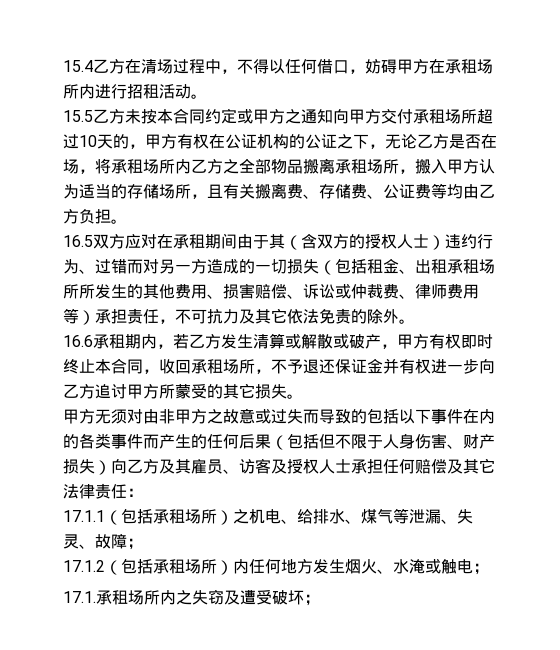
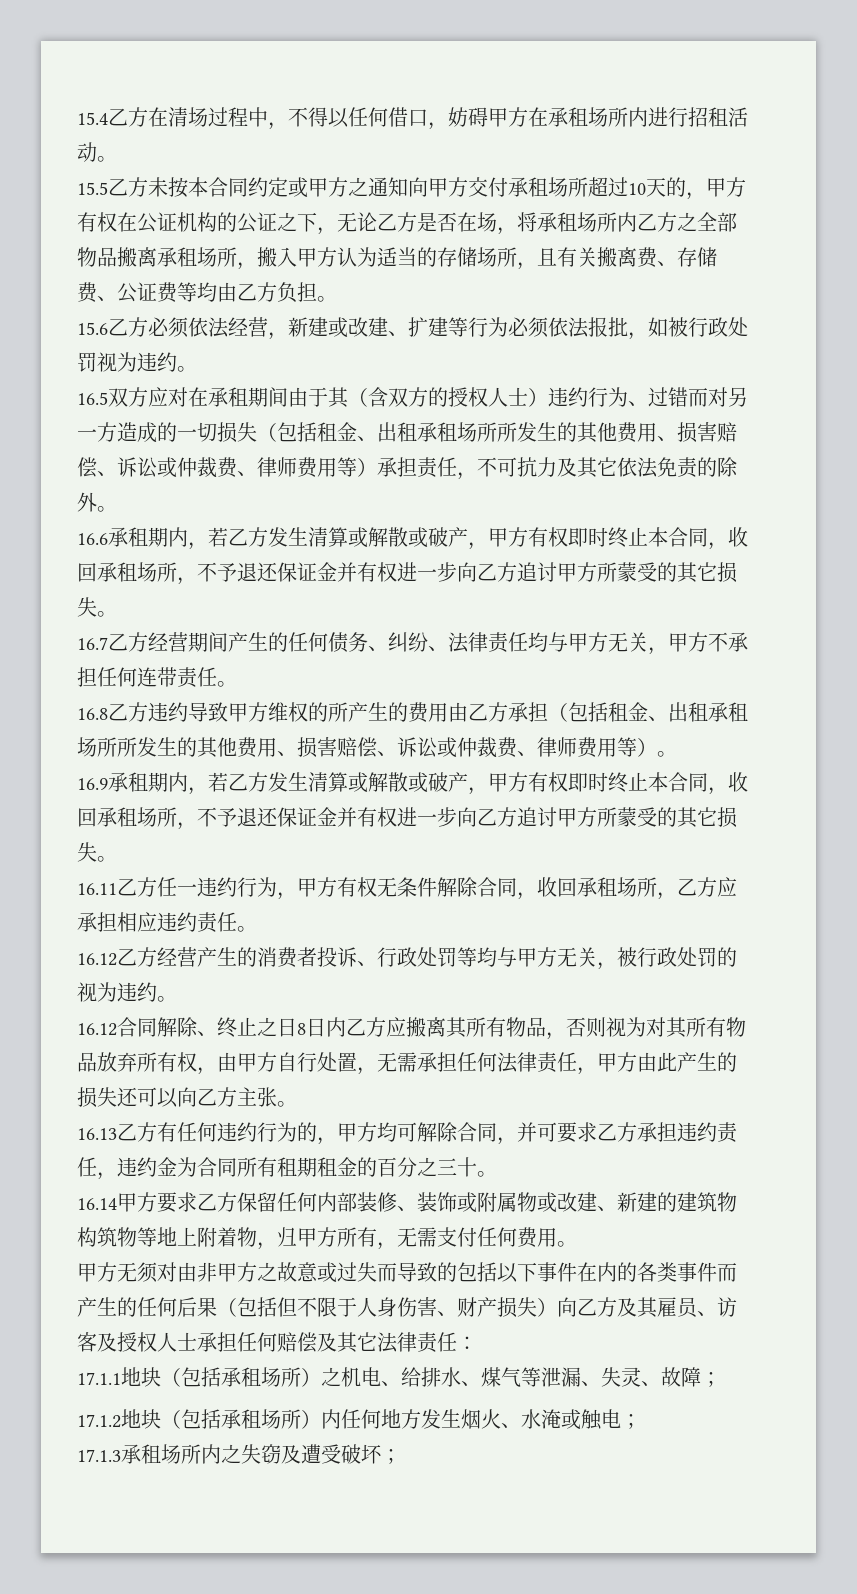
+ 15.6乙方必须依法经营，新建或改建、扩建等行为必须依法报批，如被行政处罚视为违约。
+ 16.7乙方经营期间产生的任何债务、纠纷、法律责任均与甲方无关，甲方不承担任何连带责任。
+ 16.8乙方违约导致甲方维权的所产生的费用由乙方承担（包括租金、出租承租场所所发生的其他费用、损害赔偿、诉讼或仲裁费、律师费用等）。
+ 16.9承租期内，若乙方发生清算或解散或破产，甲方有权即时终止本合同，收回承租场所，不予退还保证金并有权进一步向乙方追讨甲方所蒙受的其它损失。
+ 16.11乙方任一违约行为，甲方有权无条件解除合同，收回承租场所，乙方应承担相应违约责任。
+ 16.12乙方经营产生的消费者投诉、行政处罚等均与甲方无关，被行政处罚的视为违约。
+ 16.12合同解除、终止之日8日内乙方应搬离其所有物品，否则视为对其所有物品放弃所有权，由甲方自行处置，无需承担任何法律责任，甲方由此产生的损失还可以向乙方主张。
+ 16.13乙方有任何违约行为的，甲方均可解除合同，并可要求乙方承担违约责任，违约金为合同所有租期租金的百分之三十。
+ 16.14甲方要求乙方保留任何内部装修、装饰或附属物或改建、新建的建筑物构筑物等地上附着物，归甲方所有，无需支付任何费用。
- 17.1.1（包括承租场所）之机电、给排水、煤气等泄漏、失灵、故障；
+ 17.1.1地块（包括承租场所）之机电、给排水、煤气等泄漏、失灵、故障；
- 17.1.2（包括承租场所）内任何地方发生烟火、水淹或触电；
+ 17.1.2地块（包括承租场所）内任何地方发生烟火、水淹或触电；
- 17.1.承租场所内之失窃及遭受破坏；
+ 17.1.3承租场所内之失窃及遭受破坏；

